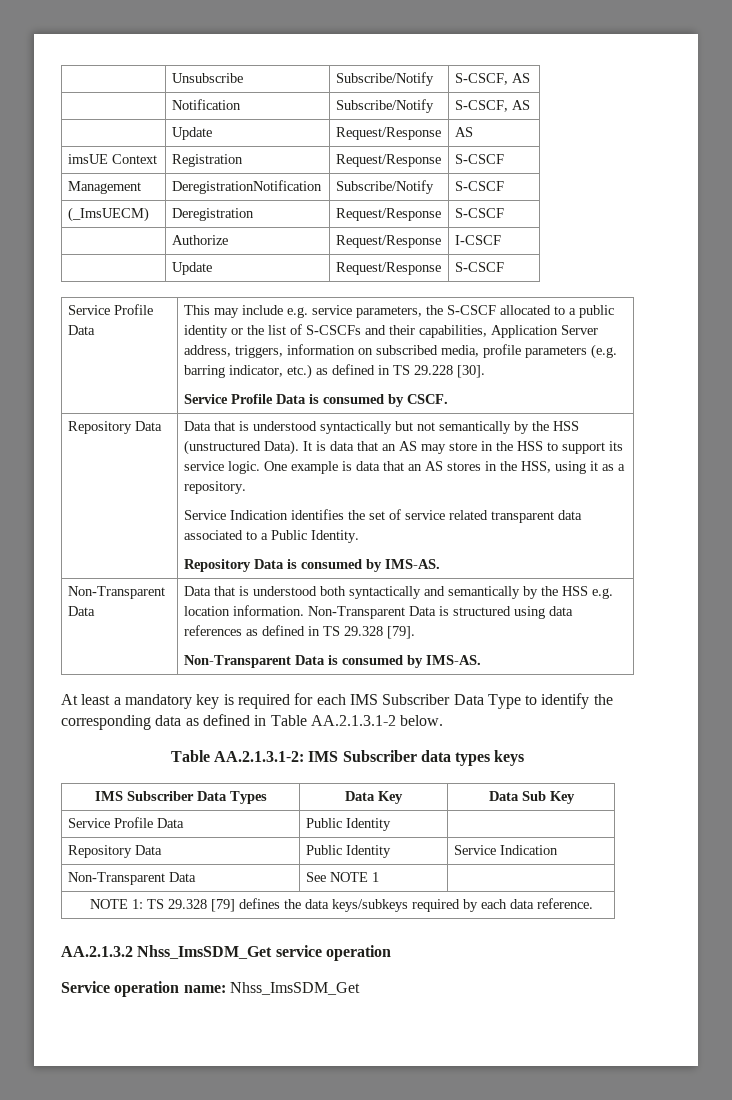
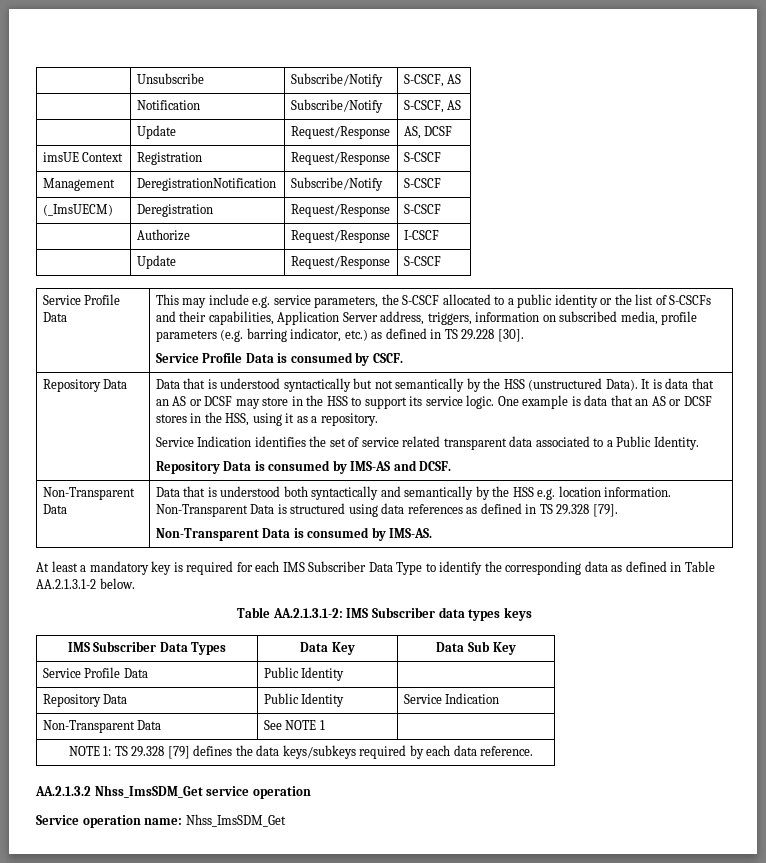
- | Update | Request/Response | AS
+ | Update | Request/Response | AS, DCSF
- It is data that an AS may store in the HSS to support its service logic.
+ It is data that an AS or DCSF may store in the HSS to support its service logic.
- One example is data that an AS stores in the HSS, using it as a repository.
+ One example is data that an AS or DCSF stores in the HSS, using it as a repository.
- Repository Data is consumed by IMS-AS.
+ Repository Data is consumed by IMS-AS and DCSF.

